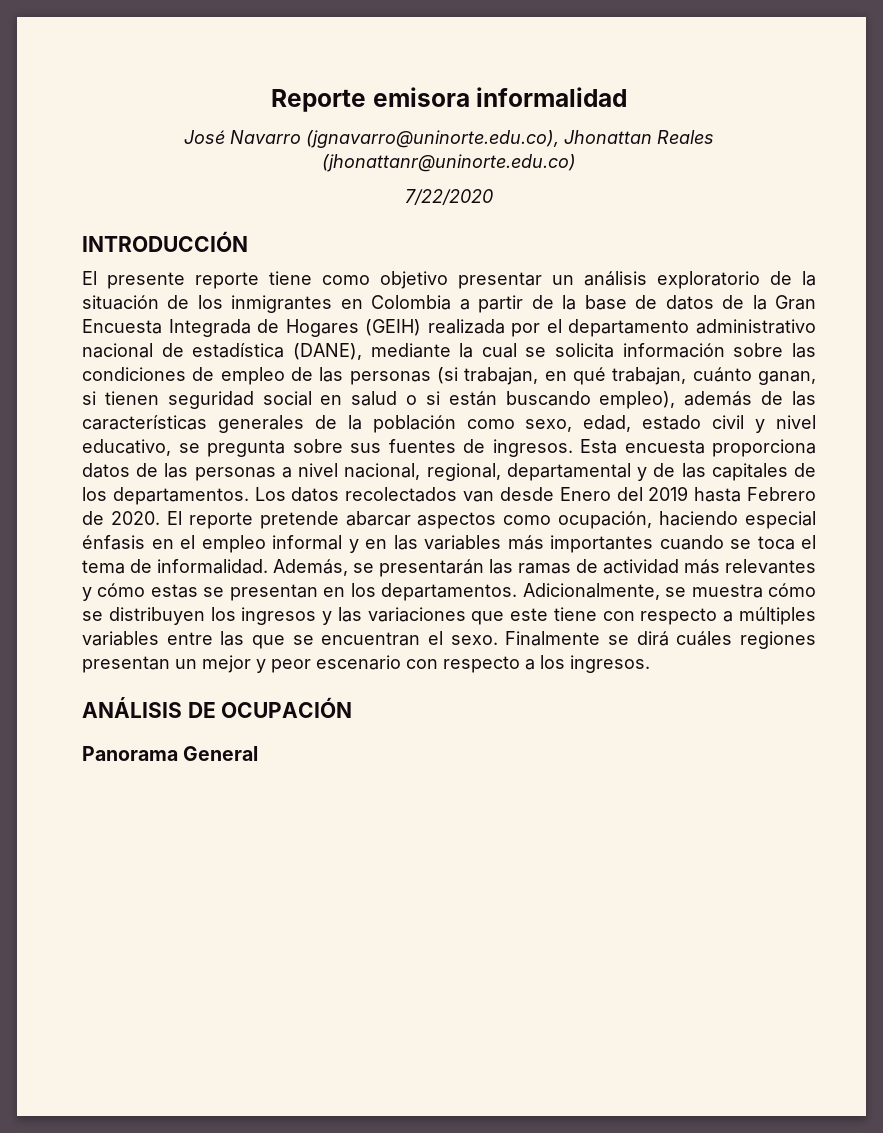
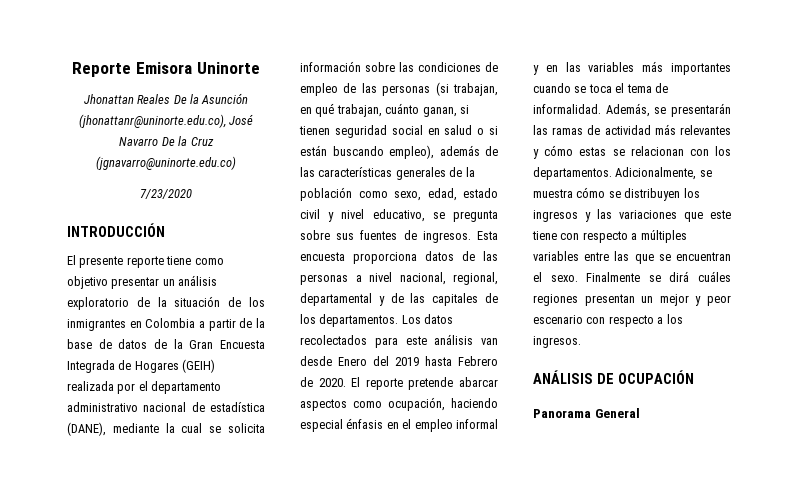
- Reporte emisora informalidad
- José Navarro (jgnavarro@uninorte.edu.co), Jhonattan Reales (jhonattanr@uninorte.edu.co)
- 7/22/2020
+ Reporte Emisora Uninorte
+ Jhonattan Reales De la Asunción (jhonattanr@uninorte.edu.co), José Navarro De la Cruz (jgnavarro@uninorte.edu.co)
+ 7/23/2020
- Los datos recolectados van desde Enero del 2019 hasta Febrero de 2020.
+ Los datos recolectados para este análisis van desde Enero del 2019 hasta Febrero de 2020.
- Además, se presentarán las ramas de actividad más relevantes y cómo estas se presentan en los departamentos.
+ Además, se presentarán las ramas de actividad más relevantes y cómo estas se relacionan con los departamentos.

